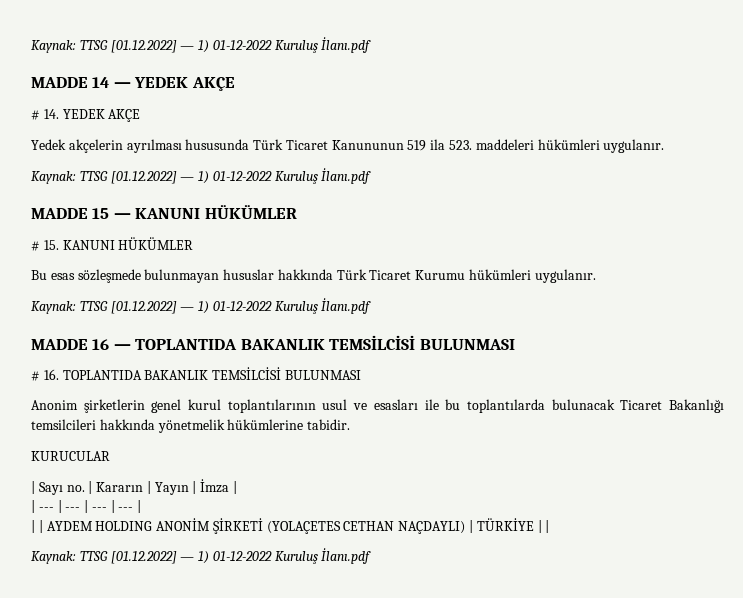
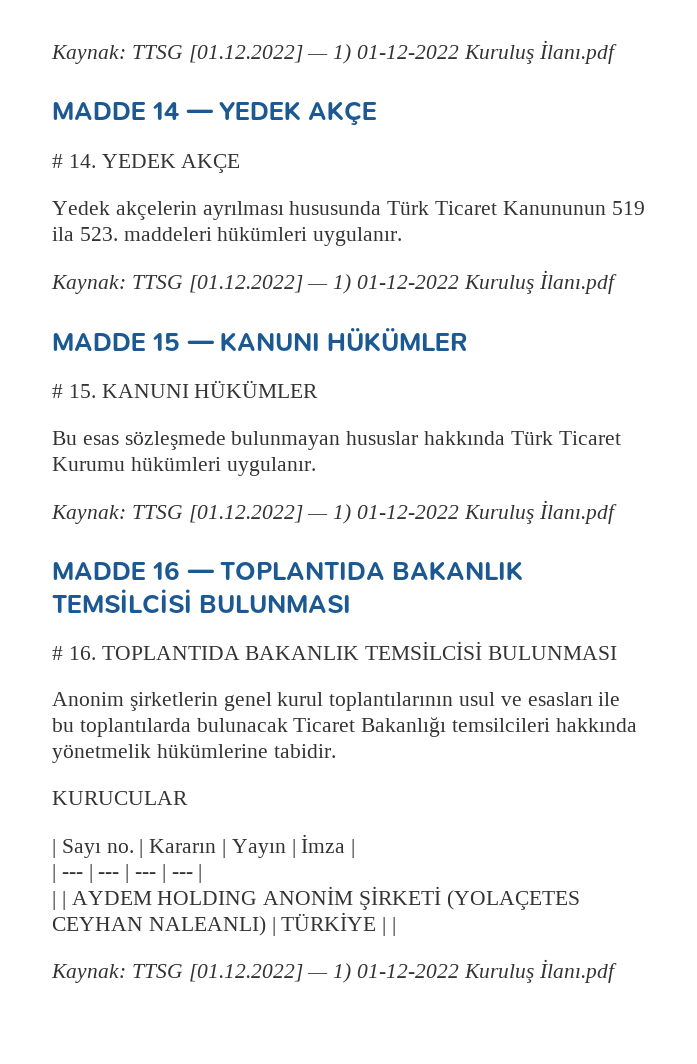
- | | AYDEM HOLDING ANONİM ŞİRKETİ (YOLAÇETES CETHAN NAÇDAYLI) | TÜRKİYE | |
+ | | AYDEM HOLDING ANONİM ŞİRKETİ (YOLAÇETES CEYHAN NALEANLI) | TÜRKİYE | |

